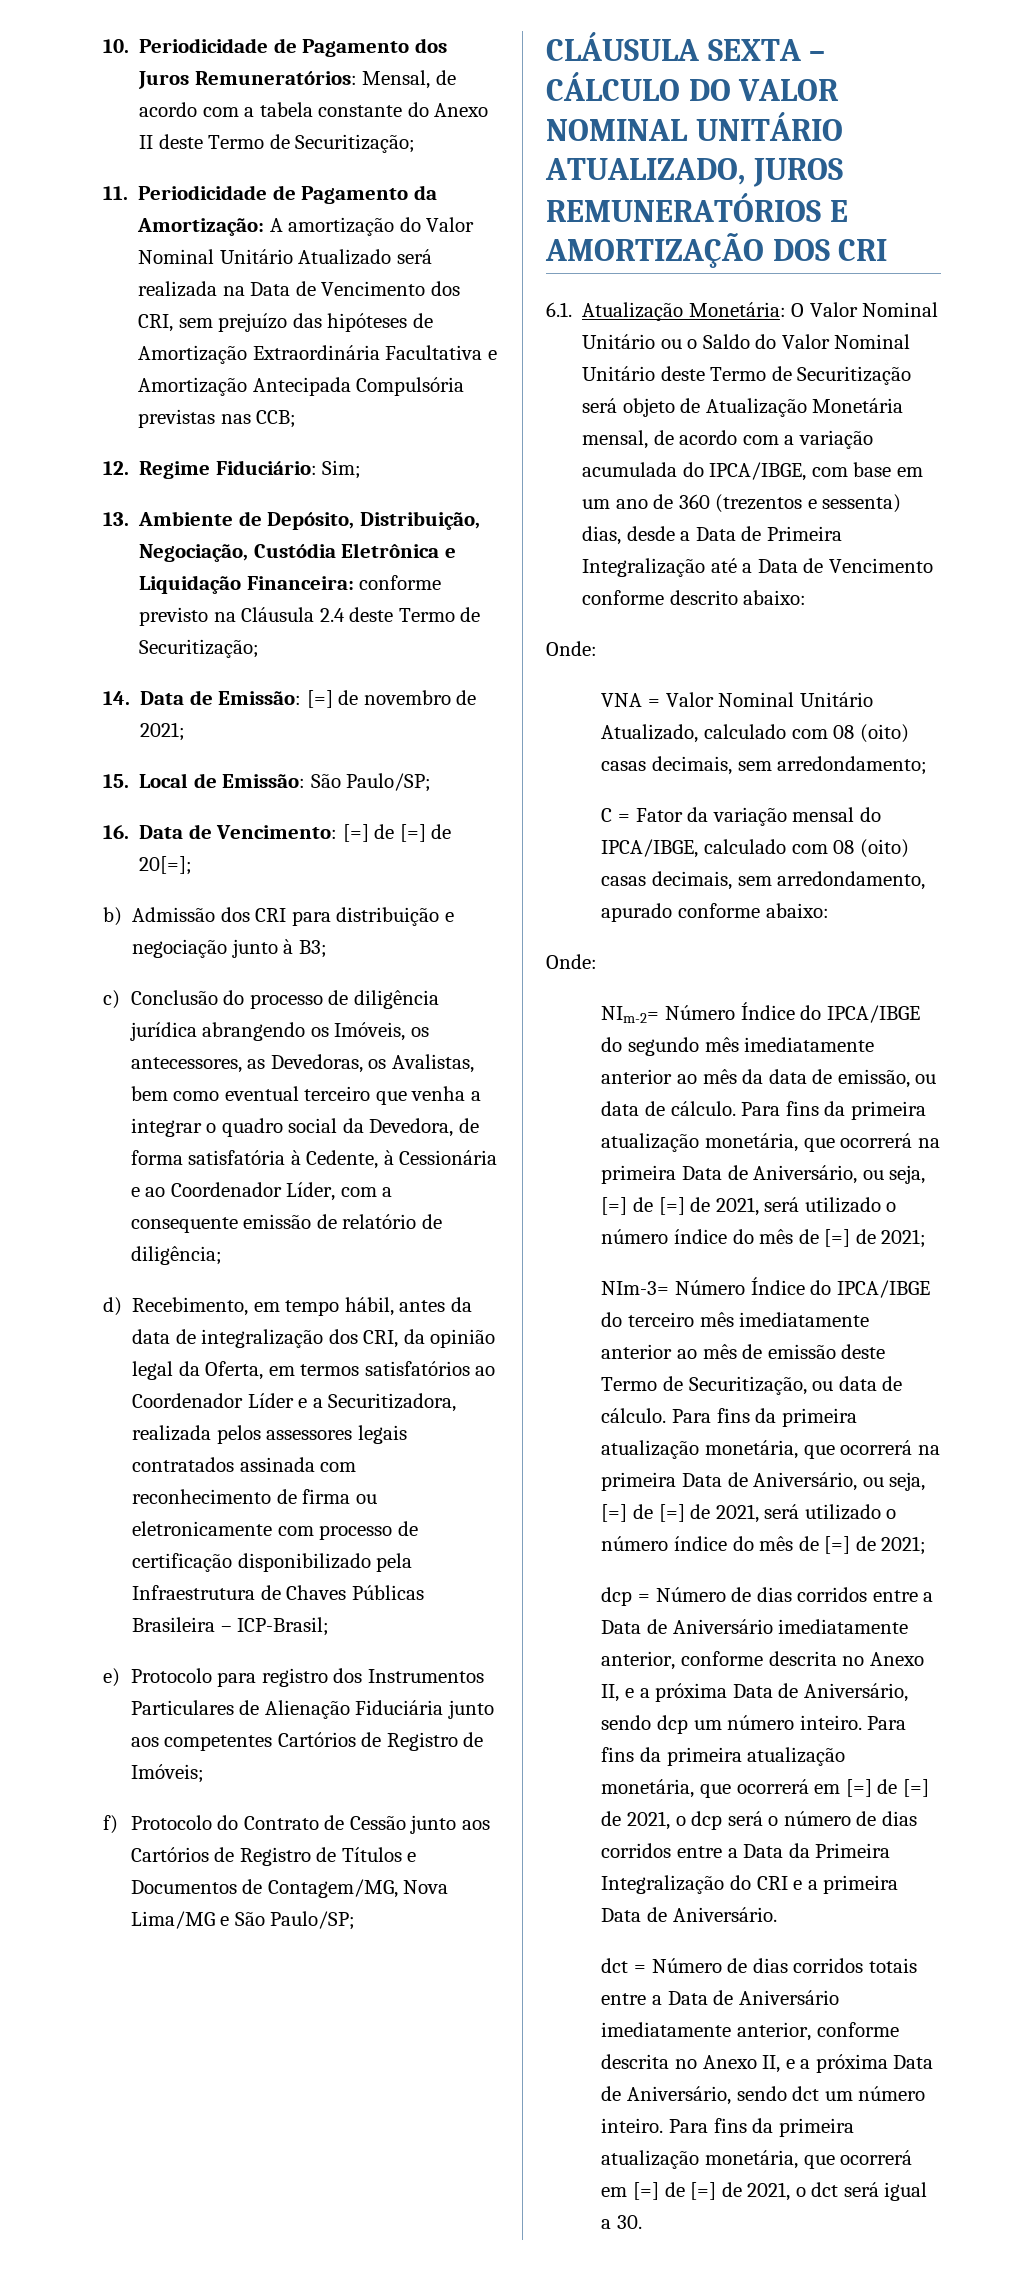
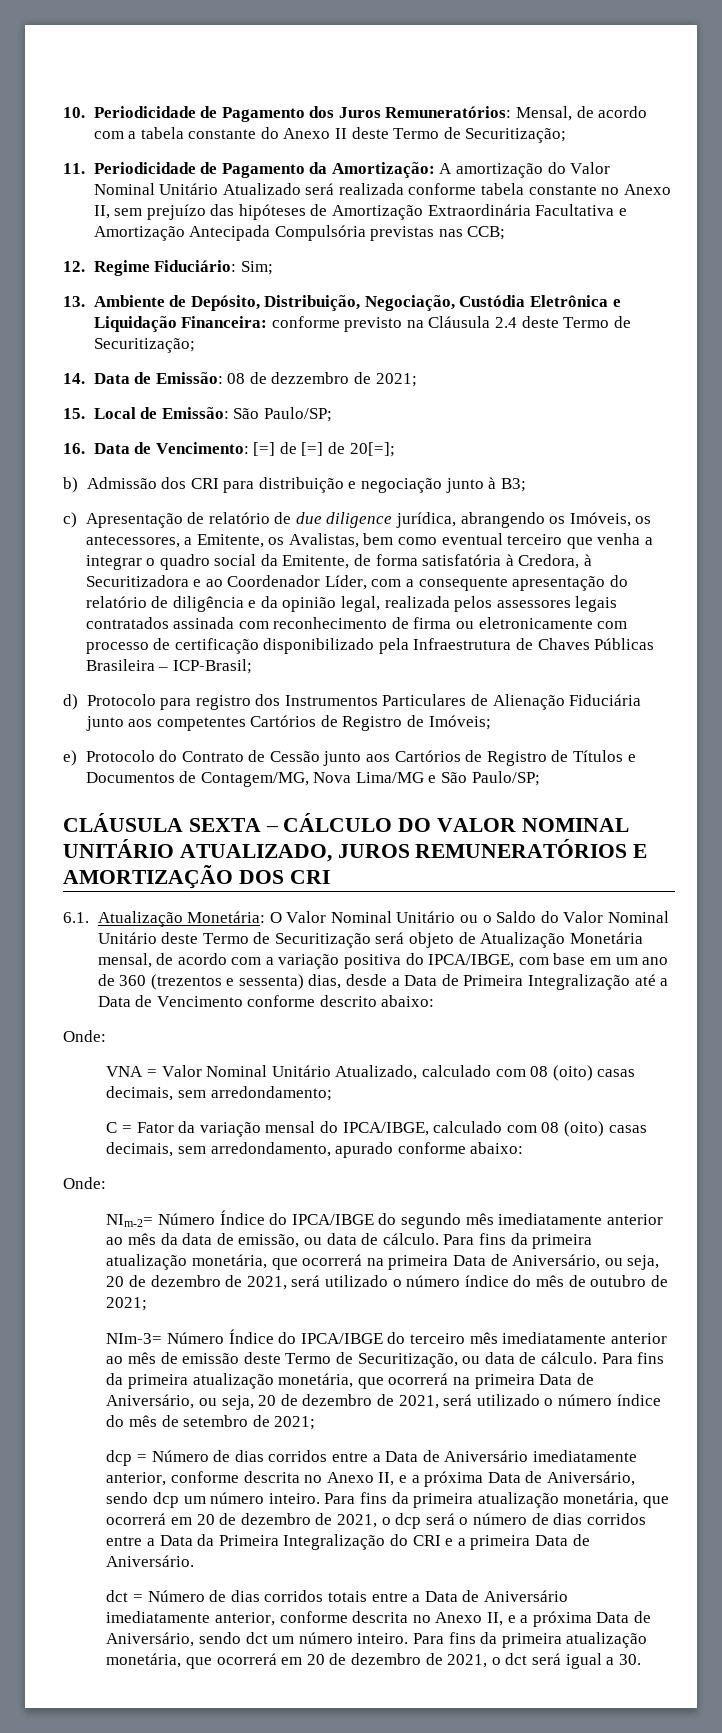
- 11. Periodicidade de Pagamento da Amortização: A amortização do Valor Nominal Unitário Atualizado será realizada na Data de Vencimento dos CRI, sem prejuízo das hipóteses de Amortização Extraordinária Facultativa e Amortização Antecipada Compulsória previstas nas CCB;
+ 11. Periodicidade de Pagamento da Amortização: A amortização do Valor Nominal Unitário Atualizado será realizada conforme tabela constante no Anexo II, sem prejuízo das hipóteses de Amortização Extraordinária Facultativa e Amortização Antecipada Compulsória previstas nas CCB;
- 14. Data de Emissão: [=] de novembro de 2021;
+ 14. Data de Emissão: 08 de dezzembro de 2021;
- c) Conclusão do processo de diligência jurídica abrangendo os Imóveis, os antecessores, as Devedoras, os Avalistas, bem como eventual terceiro que venha a integrar o quadro social da Devedora, de forma satisfatória à Cedente, à Cessionária e ao Coordenador Líder, com a consequente emissão de relatório de diligência;
- d) Recebimento, em tempo hábil, antes da data de integralização dos CRI, da opinião legal da Oferta, em termos satisfatórios ao Coordenador Líder e a Securitizadora, realizada pelos assessores legais contratados assinada com reconhecimento de firma ou eletronicamente com processo de certificação disponibilizado pela Infraestrutura de Chaves Públicas Brasileira – ICP-Brasil;
+ c) Apresentação de relatório de due diligence jurídica, abrangendo os Imóveis, os antecessores, a Emitente, os Avalistas, bem como eventual terceiro que venha a integrar o quadro social da Emitente, de forma satisfatória à Credora, à Securitizadora e ao Coordenador Líder, com a consequente apresentação do relatório de diligência e da opinião legal, realizada pelos assessores legais contratados assinada com reconhecimento de firma ou eletronicamente com processo de certificação disponibilizado pela Infraestrutura de Chaves Públicas Brasileira – ICP-Brasil;
- e) Protocolo para registro dos Instrumentos Particulares de Alienação Fiduciária junto aos competentes Cartórios de Registro de Imóveis;
+ d) Protocolo para registro dos Instrumentos Particulares de Alienação Fiduciária junto aos competentes Cartórios de Registro de Imóveis;
- f) Protocolo do Contrato de Cessão junto aos Cartórios de Registro de Títulos e Documentos de Contagem/MG, Nova Lima/MG e São Paulo/SP;
+ e) Protocolo do Contrato de Cessão junto aos Cartórios de Registro de Títulos e Documentos de Contagem/MG, Nova Lima/MG e São Paulo/SP;
- 6.1. Atualização Monetária: O Valor Nominal Unitário ou o Saldo do Valor Nominal Unitário deste Termo de Securitização será objeto de Atualização Monetária mensal, de acordo com a variação acumulada do IPCA/IBGE, com base em um ano de 360 (trezentos e sessenta) dias, desde a Data de Primeira Integralização até a Data de Vencimento conforme descrito abaixo:
+ 6.1. Atualização Monetária: O Valor Nominal Unitário ou o Saldo do Valor Nominal Unitário deste Termo de Securitização será objeto de Atualização Monetária mensal, de acordo com a variação positiva do IPCA/IBGE, com base em um ano de 360 (trezentos e sessenta) dias, desde a Data de Primeira Integralização até a Data de Vencimento conforme descrito abaixo:
- NIm-2= Número Índice do IPCA/IBGE do segundo mês imediatamente anterior ao mês da data de emissão, ou data de cálculo. Para fins da primeira atualização monetária, que ocorrerá na primeira Data de Aniversário, ou seja, [=] de [=] de 2021, será utilizado o número índice do mês de [=] de 2021;
+ NIm-2= Número Índice do IPCA/IBGE do segundo mês imediatamente anterior ao mês da data de emissão, ou data de cálculo. Para fins da primeira atualização monetária, que ocorrerá na primeira Data de Aniversário, ou seja, 20 de dezembro de 2021, será utilizado o número índice do mês de outubro de 2021;
- NIm-3= Número Índice do IPCA/IBGE do terceiro mês imediatamente anterior ao mês de emissão deste Termo de Securitização, ou data de cálculo. Para fins da primeira atualização monetária, que ocorrerá na primeira Data de Aniversário, ou seja, [=] de [=] de 2021, será utilizado o número índice do mês de [=] de 2021;
+ NIm-3= Número Índice do IPCA/IBGE do terceiro mês imediatamente anterior ao mês de emissão deste Termo de Securitização, ou data de cálculo. Para fins da primeira atualização monetária, que ocorrerá na primeira Data de Aniversário, ou seja, 20 de dezembro de 2021, será utilizado o número índice do mês de setembro de 2021;
- Para fins da primeira atualização monetária, que ocorrerá em [=] de [=] de 2021, o dcp será o número de dias corridos entre a Data da Primeira Integralização do CRI e a primeira Data de Aniversário.
+ Para fins da primeira atualização monetária, que ocorrerá em 20 de dezembro de 2021, o dcp será o número de dias corridos entre a Data da Primeira Integralização do CRI e a primeira Data de Aniversário.
- Para fins da primeira atualização monetária, que ocorrerá em [=] de [=] de 2021, o dct será igual a 30.
+ Para fins da primeira atualização monetária, que ocorrerá em 20 de dezembro de 2021, o dct será igual a 30.

